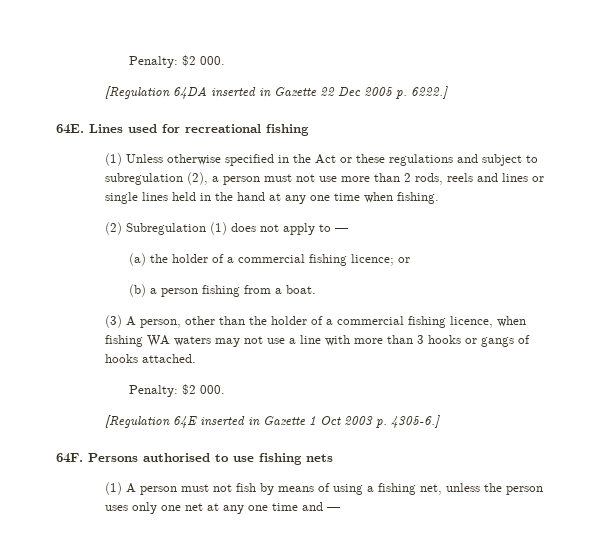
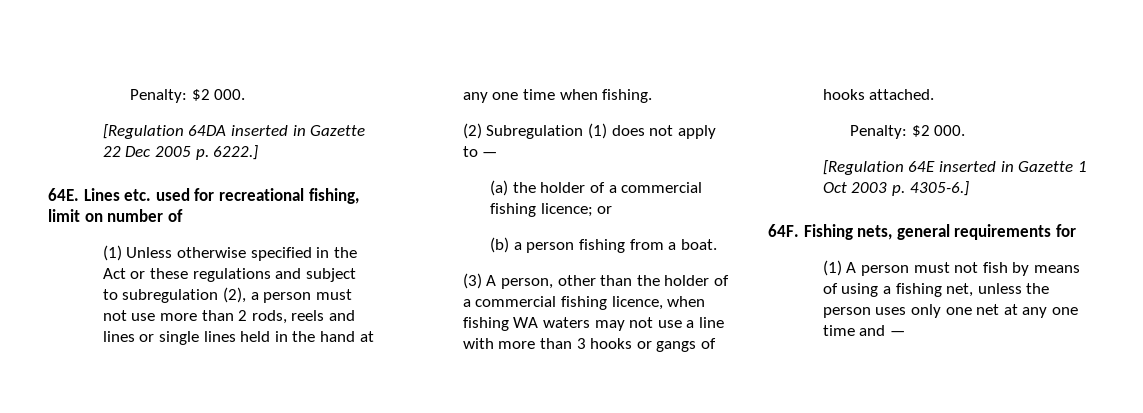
- Lines used for recreational fishing
+ Lines etc. used for recreational fishing, limit on number of
- Persons authorised to use fishing nets
+ Fishing nets, general requirements for

